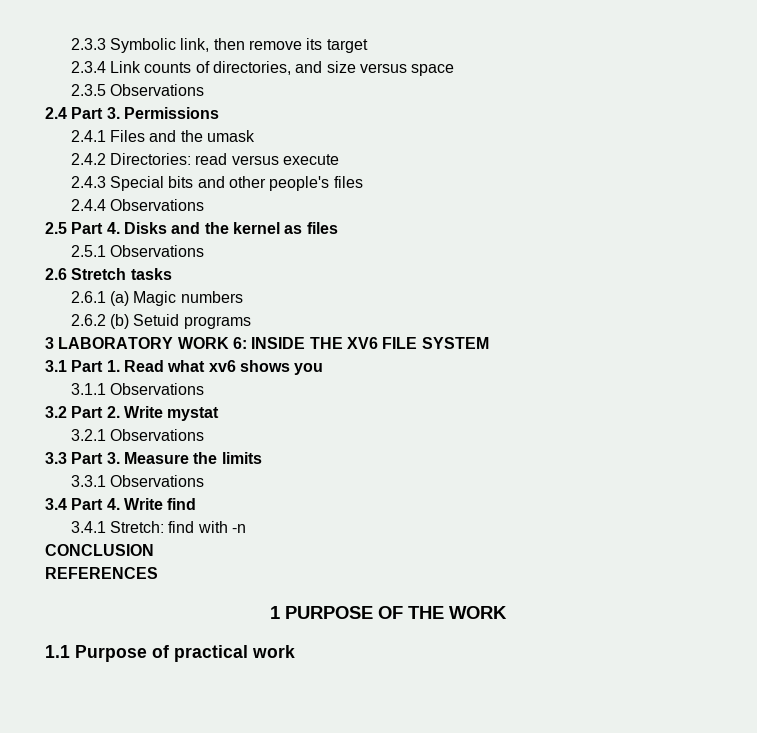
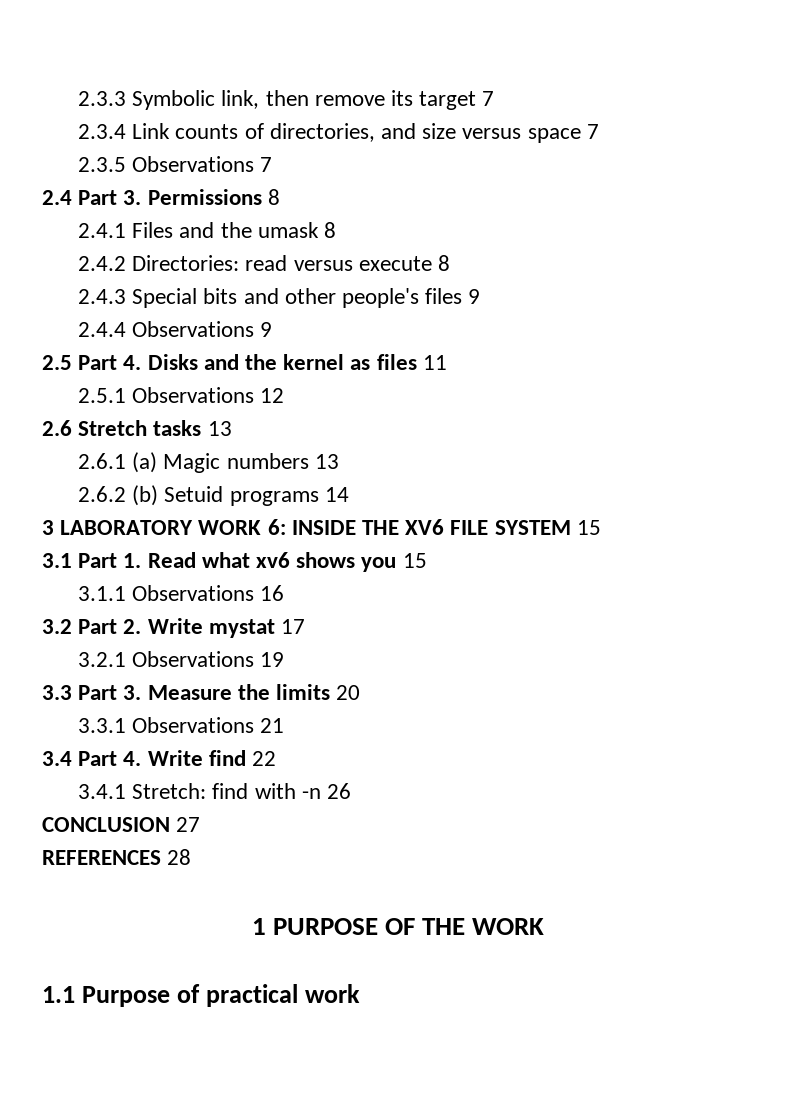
- 2.3.3 Symbolic link, then remove its target
+ 2.3.3 Symbolic link, then remove its target 7
- 2.3.4 Link counts of directories, and size versus space
+ 2.3.4 Link counts of directories, and size versus space 7
- 2.3.5 Observations
+ 2.3.5 Observations 7
- 2.4 Part 3. Permissions
+ 2.4 Part 3. Permissions 8
- 2.4.1 Files and the umask
+ 2.4.1 Files and the umask 8
- 2.4.2 Directories: read versus execute
+ 2.4.2 Directories: read versus execute 8
- 2.4.3 Special bits and other people's files
+ 2.4.3 Special bits and other people's files 9
- 2.4.4 Observations
+ 2.4.4 Observations 9
- 2.5 Part 4. Disks and the kernel as files
+ 2.5 Part 4. Disks and the kernel as files 11
- 2.5.1 Observations
+ 2.5.1 Observations 12
- 2.6 Stretch tasks
+ 2.6 Stretch tasks 13
- 2.6.1 (a) Magic numbers
+ 2.6.1 (a) Magic numbers 13
- 2.6.2 (b) Setuid programs
+ 2.6.2 (b) Setuid programs 14
- 3 LABORATORY WORK 6: INSIDE THE XV6 FILE SYSTEM
+ 3 LABORATORY WORK 6: INSIDE THE XV6 FILE SYSTEM 15
- 3.1 Part 1. Read what xv6 shows you
+ 3.1 Part 1. Read what xv6 shows you 15
- 3.1.1 Observations
+ 3.1.1 Observations 16
- 3.2 Part 2. Write mystat
+ 3.2 Part 2. Write mystat 17
- 3.2.1 Observations
+ 3.2.1 Observations 19
- 3.3 Part 3. Measure the limits
+ 3.3 Part 3. Measure the limits 20
- 3.3.1 Observations
+ 3.3.1 Observations 21
- 3.4 Part 4. Write find
+ 3.4 Part 4. Write find 22
- 3.4.1 Stretch: find with -n
+ 3.4.1 Stretch: find with -n 26
- CONCLUSION
+ CONCLUSION 27
- REFERENCES
+ REFERENCES 28

